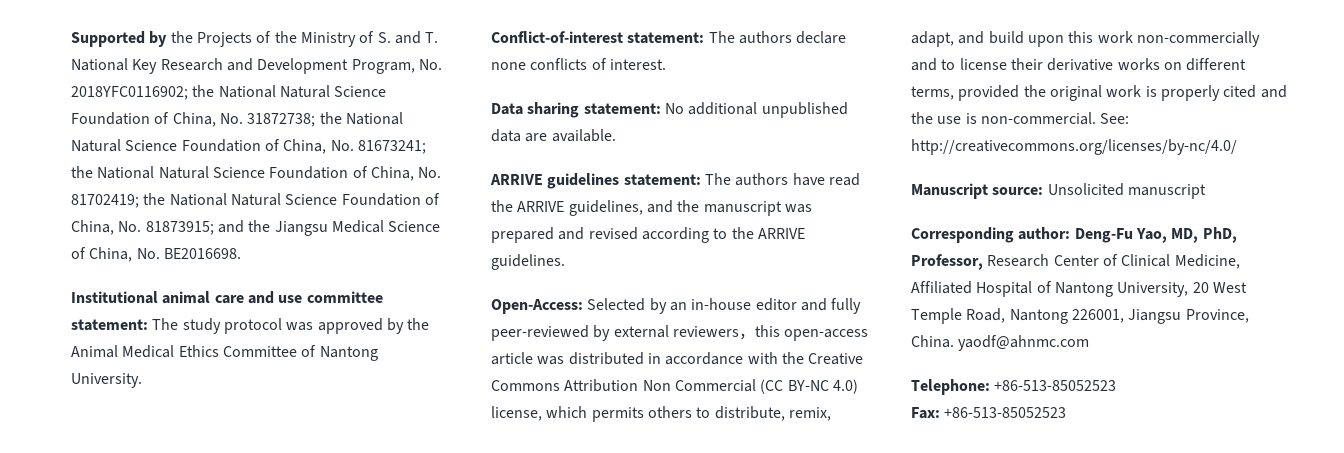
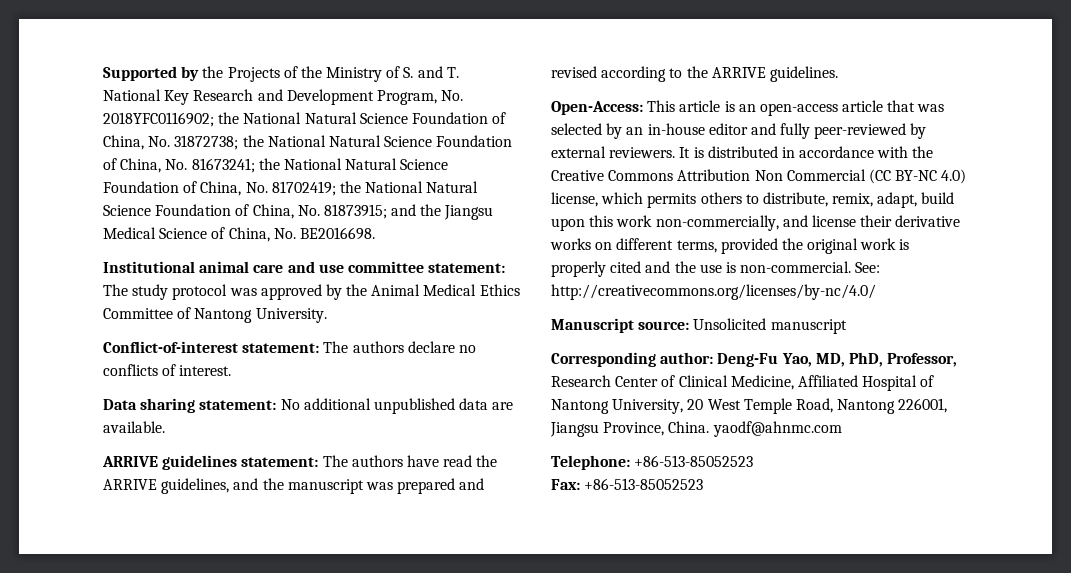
- Conflict-of-interest statement: The authors declare none conflicts of interest.
+ Conflict-of-interest statement: The authors declare no conflicts of interest.
- Open-Access: Selected by an in-house editor and fully peer-reviewed by external reviewers，this open-access article was distributed in accordance with the Creative Commons Attribution Non Commercial (CC BY-NC 4.0) license, which permits others to distribute, remix, adapt, and build upon this work non-commercially and to license their derivative works on different terms, provided the original work is properly cited and the use is non-commercial.
+ Open-Access: This article is an open-access article that was selected by an in-house editor and fully peer-reviewed by external reviewers. It is distributed in accordance with the Creative Commons Attribution Non Commercial (CC BY-NC 4.0) license, which permits others to distribute, remix, adapt, build upon this work non-commercially, and license their derivative works on different terms, provided the original work is properly cited and the use is non-commercial.

